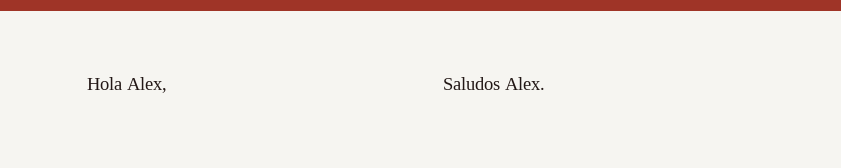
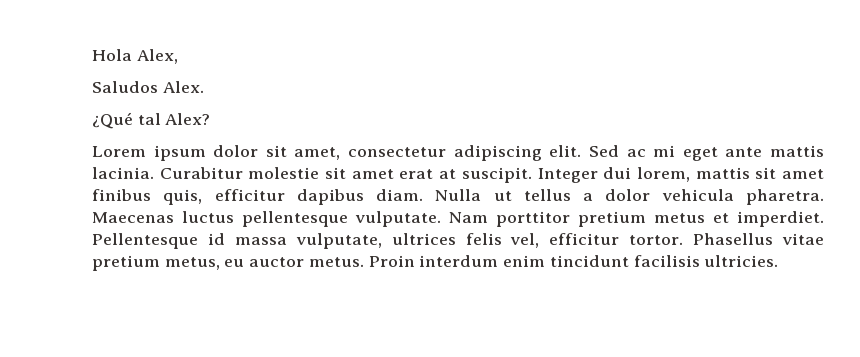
+ ¿Qué tal Alex?
+ Lorem ipsum dolor sit amet, consectetur adipiscing elit. Sed ac mi eget ante mattis lacinia. Curabitur molestie sit amet erat at suscipit. Integer dui lorem, mattis sit amet finibus quis, efficitur dapibus diam. Nulla ut tellus a dolor vehicula pharetra. Maecenas luctus pellentesque vulputate. Nam porttitor pretium metus et imperdiet. Pellentesque id massa vulputate, ultrices felis vel, efficitur tortor. Phasellus vitae pretium metus, eu auctor metus. Proin interdum enim tincidunt facilisis ultricies.

